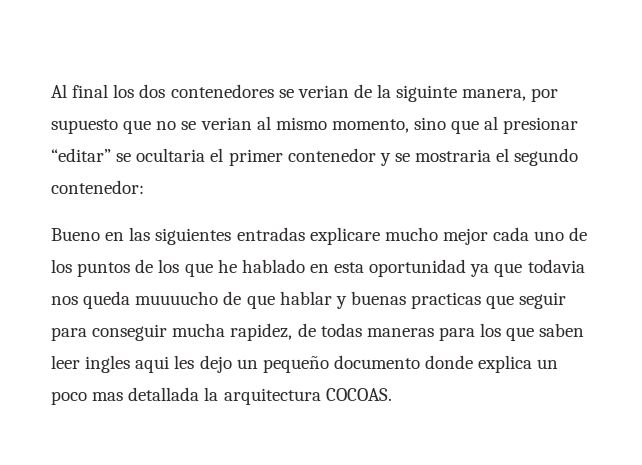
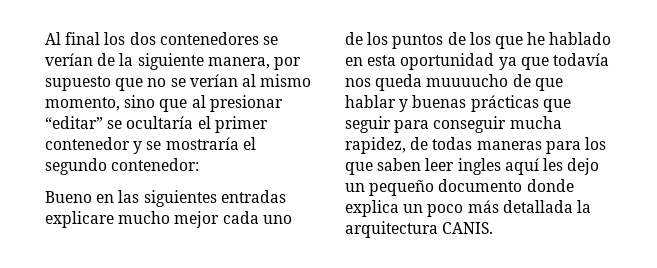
- Al final los dos contenedores se verian de la siguinte manera, por supuesto que no se verian al mismo momento, sino que al presionar “editar” se ocultaria el primer contenedor y se mostraria el segundo contenedor:
+ Al final los dos contenedores se verían de la siguiente manera, por supuesto que no se verían al mismo momento, sino que al presionar “editar” se ocultaría el primer contenedor y se mostraría el segundo contenedor:
- Bueno en las siguientes entradas explicare mucho mejor cada uno de los puntos de los que he hablado en esta oportunidad ya que todavia nos queda muuuucho de que hablar y buenas practicas que seguir para conseguir mucha rapidez, de todas maneras para los que saben leer ingles aqui les dejo un pequeño documento donde explica un poco mas detallada la arquitectura COCOAS.
+ Bueno en las siguientes entradas explicare mucho mejor cada uno de los puntos de los que he hablado en esta oportunidad ya que todavía nos queda muuuucho de que hablar y buenas prácticas que seguir para conseguir mucha rapidez, de todas maneras para los que saben leer ingles aquí les dejo un pequeño documento donde explica un poco más detallada la arquitectura CANIS.

